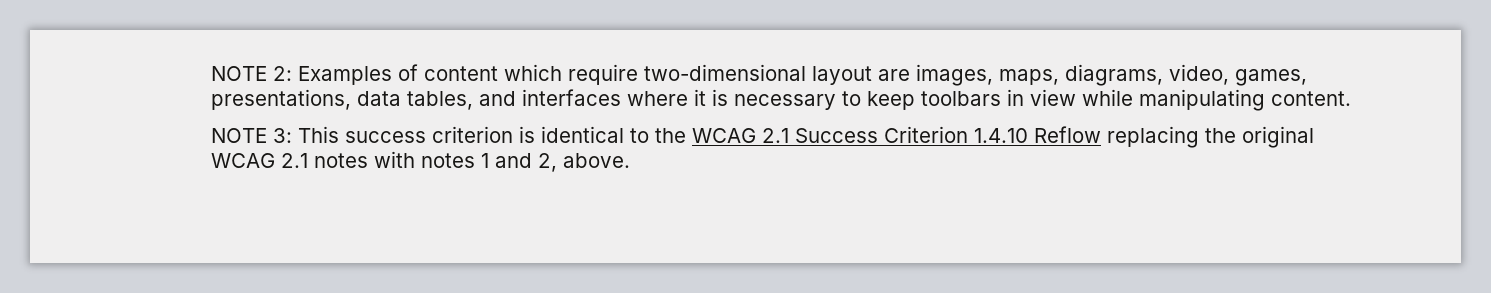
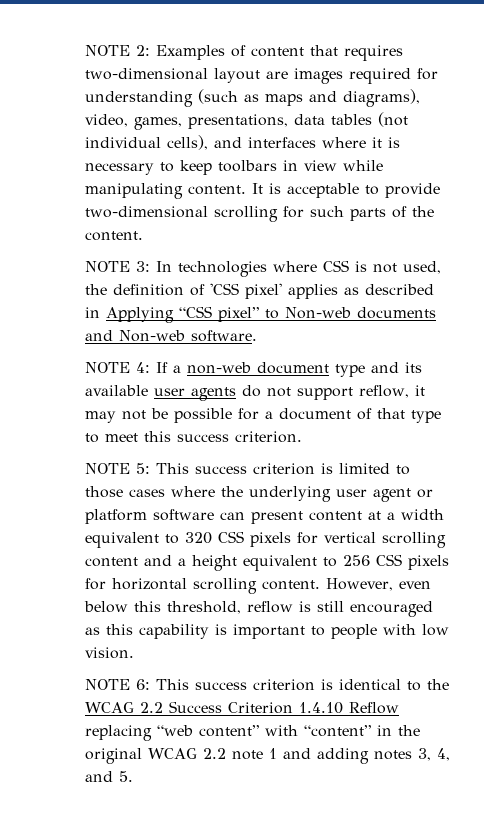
- NOTE 2: Examples of content which require two-dimensional layout are images, maps, diagrams, video, games, presentations, data tables, and interfaces where it is necessary to keep toolbars in view while manipulating content.
- NOTE 3: This success criterion is identical to the WCAG 2.1 Success Criterion 1.4.10 Reflow replacing the original WCAG 2.1 notes with notes 1 and 2, above.
+ NOTE 2: Examples of content that requires two-dimensional layout are images required for understanding (such as maps and diagrams), video, games, presentations, data tables (not individual cells), and interfaces where it is necessary to keep toolbars in view while manipulating content. It is acceptable to provide two-dimensional scrolling for such parts of the content.
+ NOTE 3: In technologies where CSS is not used, the definition of 'CSS pixel' applies as described in Applying “CSS pixel” to Non-web documents and Non-web software.
+ NOTE 4: If a non-web document type and its available user agents do not support reflow, it may not be possible for a document of that type to meet this success criterion.
+ NOTE 5: This success criterion is limited to those cases where the underlying user agent or platform software can present content at a width equivalent to 320 CSS pixels for vertical scrolling content and a height equivalent to 256 CSS pixels for horizontal scrolling content. However, even below this threshold, reflow is still encouraged as this capability is important to people with low vision.
+ NOTE 6: This success criterion is identical to the WCAG 2.2 Success Criterion 1.4.10 Reflow replacing “web content” with “content” in the original WCAG 2.2 note 1 and adding notes 3, 4, and 5.

